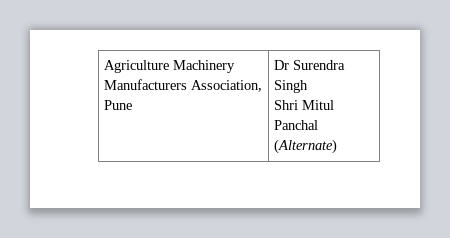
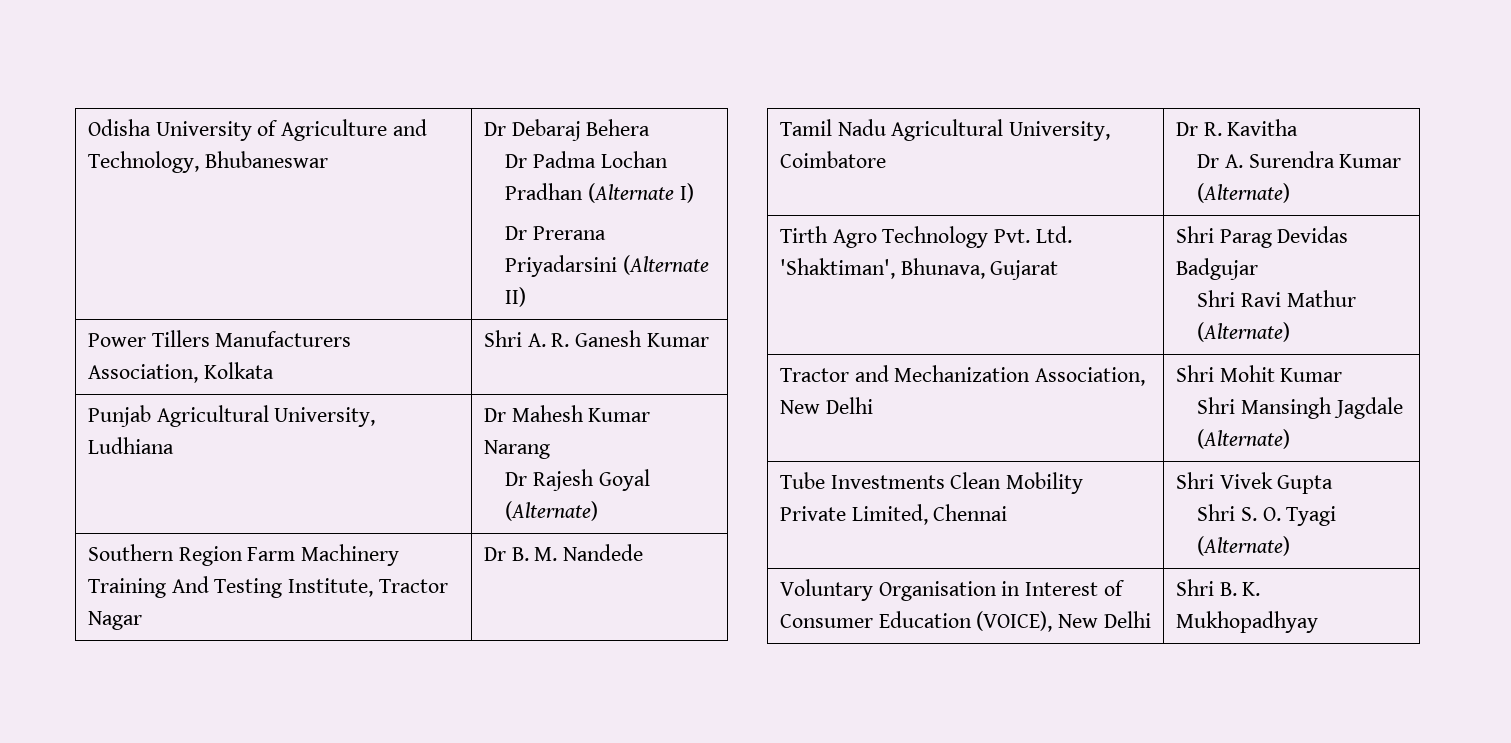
- Agriculture Machinery Manufacturers Association, Pune | Dr Surendra Singh
- Shri Mitul Panchal (Alternate)
+ Odisha University of Agriculture and Technology, Bhubaneswar | Dr Debaraj Behera
+ Dr Padma Lochan Pradhan (Alternate I)
+ Dr Prerana Priyadarsini (Alternate II)
+ Power Tillers Manufacturers Association, Kolkata | Shri A. R. Ganesh Kumar
+ Punjab Agricultural University, Ludhiana | Dr Mahesh Kumar Narang
+ Dr Rajesh Goyal (Alternate)
+ Southern Region Farm Machinery Training And Testing Institute, Tractor Nagar | Dr B. M. Nandede
+ Tamil Nadu Agricultural University, Coimbatore | Dr R. Kavitha
+ Dr A. Surendra Kumar (Alternate)
+ Tirth Agro Technology Pvt. Ltd. 'Shaktiman', Bhunava, Gujarat | Shri Parag Devidas Badgujar
+ Shri Ravi Mathur (Alternate)
+ Tractor and Mechanization Association, New Delhi | Shri Mohit Kumar
+ Shri Mansingh Jagdale (Alternate)
+ Tube Investments Clean Mobility Private Limited, Chennai | Shri Vivek Gupta
+ Shri S. O. Tyagi (Alternate)
+ Voluntary Organisation in Interest of Consumer Education (VOICE), New Delhi | Shri B. K. Mukhopadhyay

